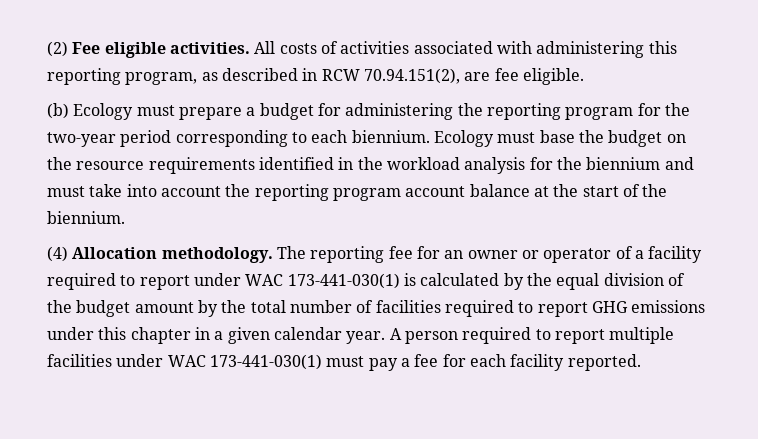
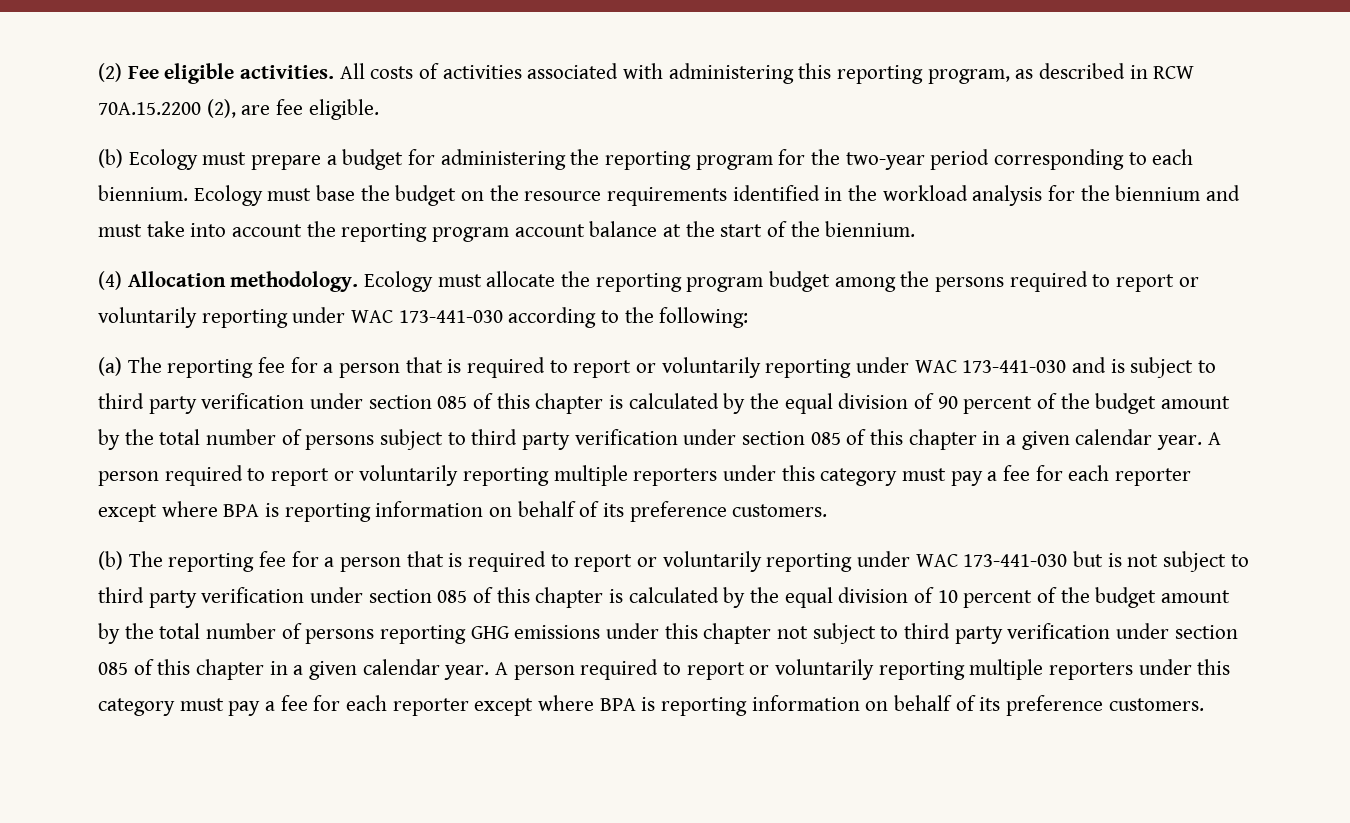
- All costs of activities associated with administering this reporting program, as described in RCW 70.94.151(2), are fee eligible.
+ All costs of activities associated with administering this reporting program, as described in RCW 70A.15.2200 (2), are fee eligible.
- The reporting fee for an owner or operator of a facility required to report under WAC 173-441-030(1) is calculated by the equal division of the budget amount by the total number of facilities required to report GHG emissions under this chapter in a given calendar year. A person required to report multiple facilities under WAC 173-441-030(1) must pay a fee for each facility reported.
+ Ecology must allocate the reporting program budget among the persons required to report or voluntarily reporting under WAC 173-441-030 according to the following:
+ (a) The reporting fee for a person that is required to report or voluntarily reporting under WAC 173-441-030 and is subject to third party verification under section 085 of this chapter is calculated by the equal division of 90 percent of the budget amount by the total number of persons subject to third party verification under section 085 of this chapter in a given calendar year. A person required to report or voluntarily reporting multiple reporters under this category must pay a fee for each reporter except where BPA is reporting information on behalf of its preference customers.
+ (b) The reporting fee for a person that is required to report or voluntarily reporting under WAC 173-441-030 but is not subject to third party verification under section 085 of this chapter is calculated by the equal division of 10 percent of the budget amount by the total number of persons reporting GHG emissions under this chapter not subject to third party verification under section 085 of this chapter in a given calendar year. A person required to report or voluntarily reporting multiple reporters under this category must pay a fee for each reporter except where BPA is reporting information on behalf of its preference customers.

